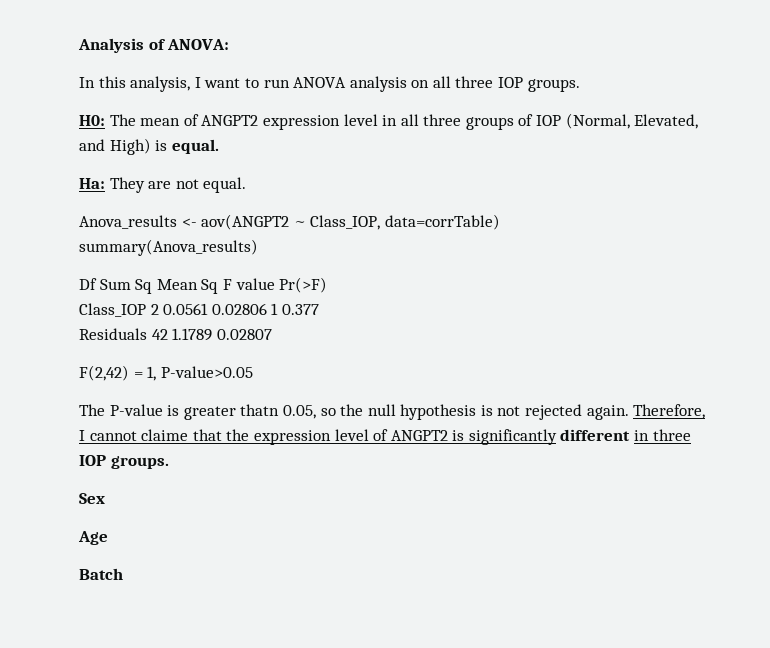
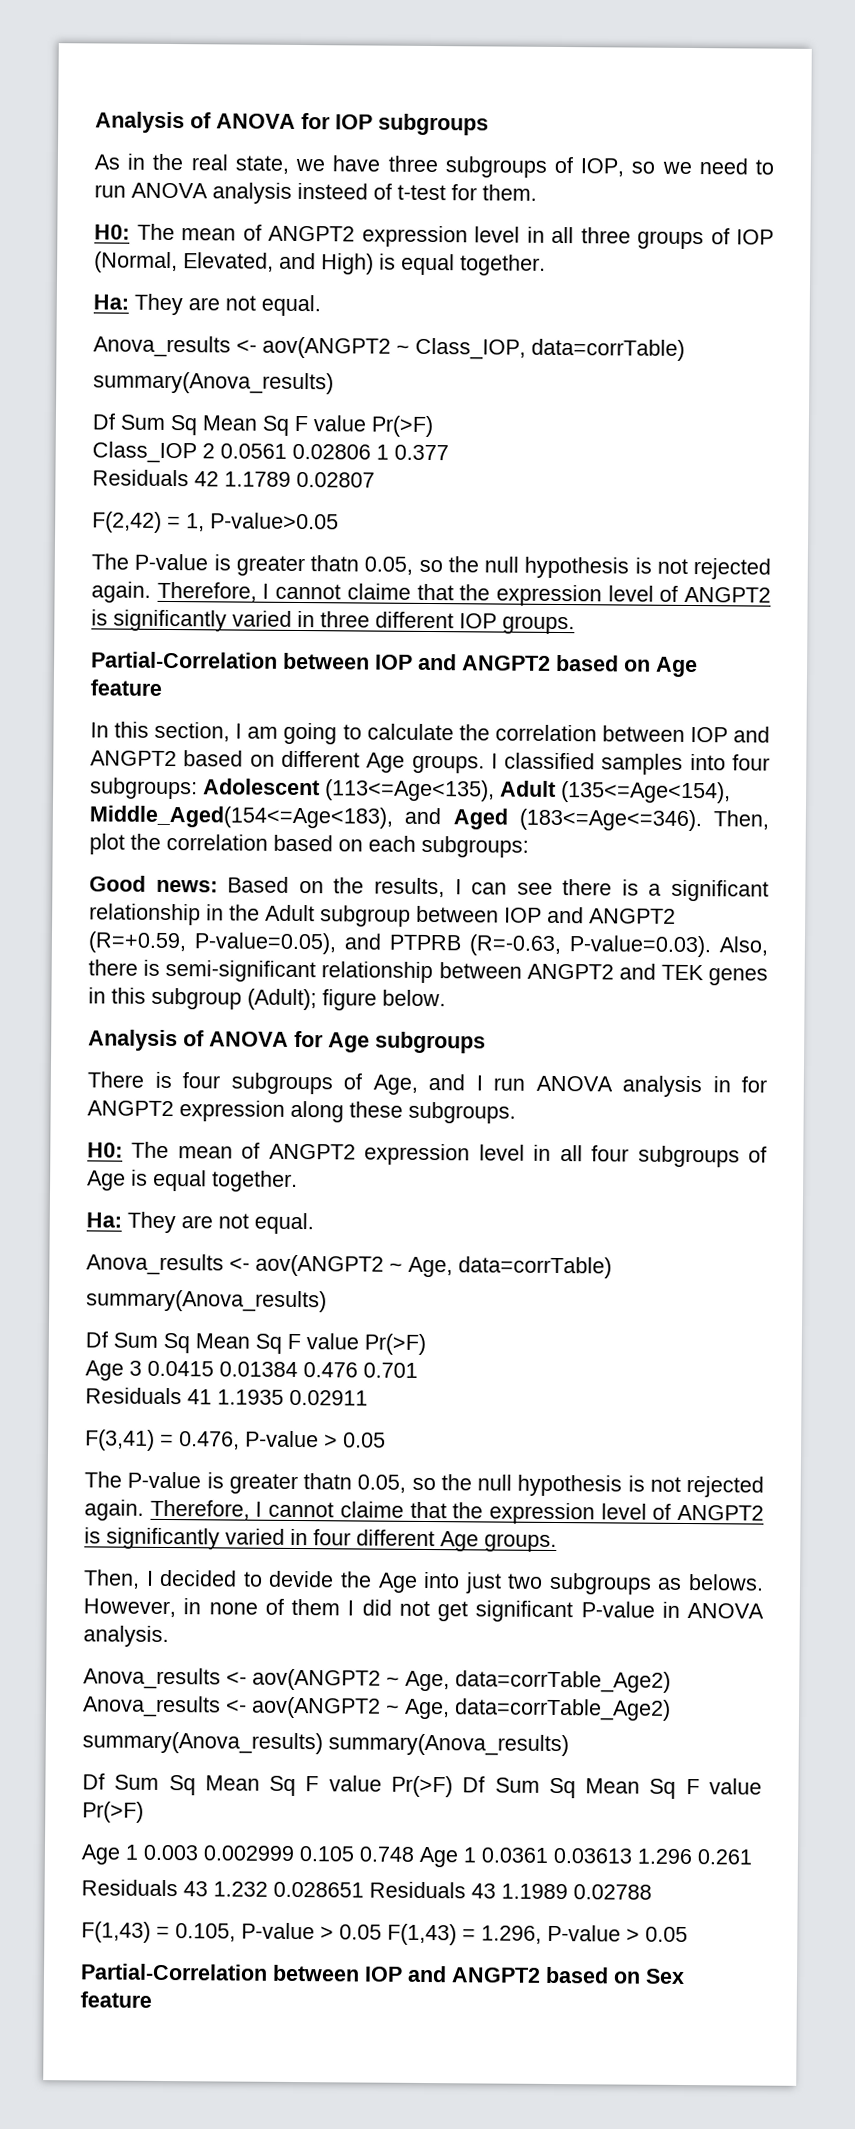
- Analysis of ANOVA:
- In this analysis, I want to run ANOVA analysis on all three IOP groups.
+ Analysis of ANOVA for IOP subgroups
+ As in the real state, we have three subgroups of IOP, so we need to run ANOVA analysis insteed of t-test for them.
- H0: The mean of ANGPT2 expression level in all three groups of IOP (Normal, Elevated, and High) is equal.
+ H0: The mean of ANGPT2 expression level in all three groups of IOP (Normal, Elevated, and High) is equal together.
- Therefore, I cannot claime that the expression level of ANGPT2 is significantly different in three IOP groups.
- Sex
- Age
- Batch
+ Therefore, I cannot claime that the expression level of ANGPT2 is significantly varied in three different IOP groups.
+ Partial-Correlation between IOP and ANGPT2 based on Age feature
+ In this section, I am going to calculate the correlation between IOP and ANGPT2 based on different Age groups. I classified samples into four subgroups: Adolescent (113<=Age<135), Adult (135<=Age<154), Middle_Aged(154<=Age<183), and Aged (183<=Age<=346). Then, plot the correlation based on each subgroups:
+ Good news: Based on the results, I can see there is a significant relationship in the Adult subgroup between IOP and ANGPT2 (R=+0.59, P-value=0.05), and PTPRB (R=-0.63, P-value=0.03). Also, there is semi-significant relationship between ANGPT2 and TEK genes in this subgroup (Adult); figure below.
+ Analysis of ANOVA for Age subgroups
+ There is four subgroups of Age, and I run ANOVA analysis in for ANGPT2 expression along these subgroups.
+ H0: The mean of ANGPT2 expression level in all four subgroups of Age is equal together.
+ Ha: They are not equal.
+ Anova_results <- aov(ANGPT2 ~ Age, data=corrTable)
+ summary(Anova_results)
+ Df Sum Sq Mean Sq F value Pr(>F)
+ Age 3 0.0415 0.01384 0.476 0.701
+ Residuals 41 1.1935 0.02911
+ F(3,41) = 0.476, P-value > 0.05
+ The P-value is greater thatn 0.05, so the null hypothesis is not rejected again. Therefore, I cannot claime that the expression level of ANGPT2 is significantly varied in four different Age groups.
+ Then, I decided to devide the Age into just two subgroups as belows. However, in none of them I did not get significant P-value in ANOVA analysis.
+ Anova_results <- aov(ANGPT2 ~ Age, data=corrTable_Age2) Anova_results <- aov(ANGPT2 ~ Age, data=corrTable_Age2)
+ summary(Anova_results) summary(Anova_results)
+ Df Sum Sq Mean Sq F value Pr(>F) Df Sum Sq Mean Sq F value Pr(>F)
+ Age 1 0.003 0.002999 0.105 0.748 Age 1 0.0361 0.03613 1.296 0.261
+ Residuals 43 1.232 0.028651 Residuals 43 1.1989 0.02788
+ F(1,43) = 0.105, P-value > 0.05 F(1,43) = 1.296, P-value > 0.05
+ Partial-Correlation between IOP and ANGPT2 based on Sex feature

